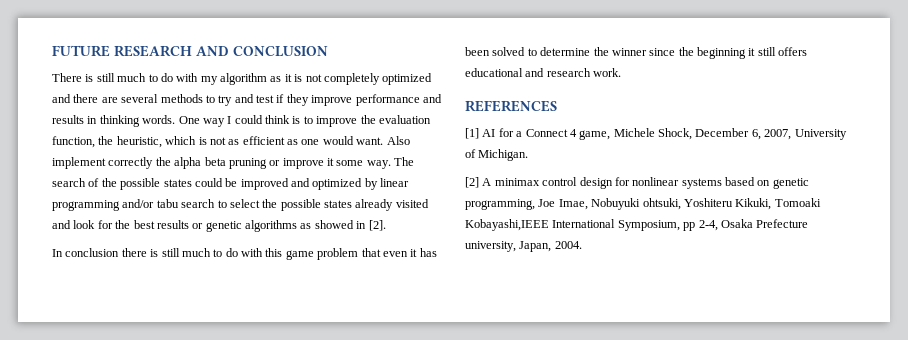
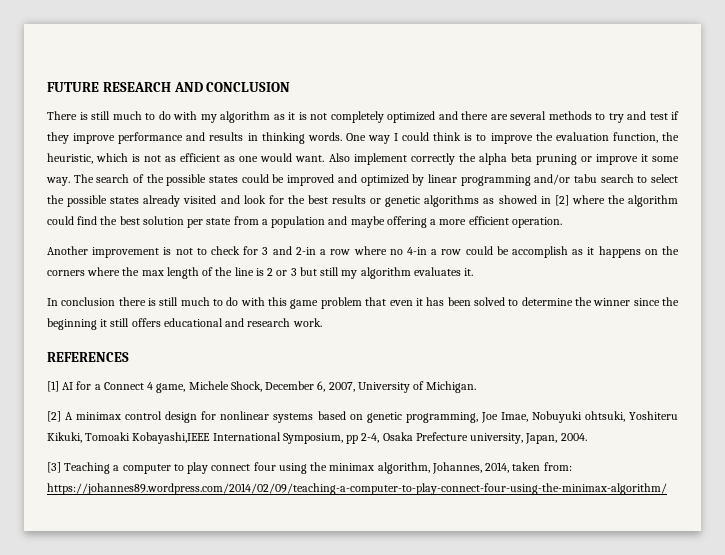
- The search of the possible states could be improved and optimized by linear programming and/or tabu search to select the possible states already visited and look for the best results or genetic algorithms as showed in [2].
+ The search of the possible states could be improved and optimized by linear programming and/or tabu search to select the possible states already visited and look for the best results or genetic algorithms as showed in [2] where the algorithm could find the best solution per state from a population and maybe offering a more efficient operation.
+ Another improvement is not to check for 3 and 2-in a row where no 4-in a row could be accomplish as it happens on the corners where the max length of the line is 2 or 3 but still my algorithm evaluates it.
+ [3] Teaching a computer to play connect four using the minimax algorithm, Johannes, 2014, taken from: https://johannes89.wordpress.com/2014/02/09/teaching-a-computer-to-play-connect-four-using-the-minimax-algorithm/

